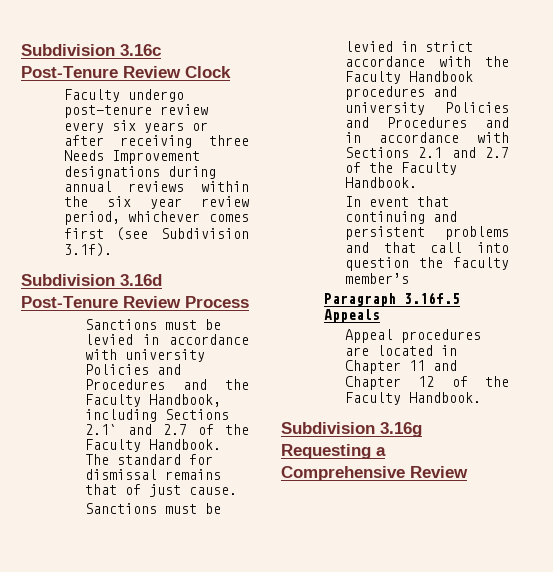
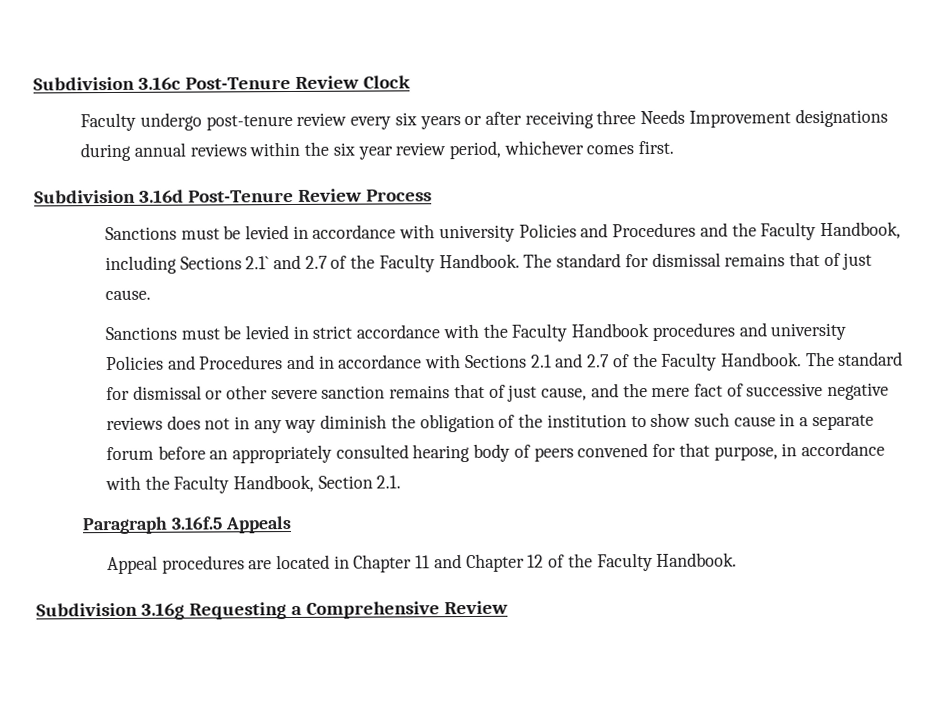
- Faculty undergo post-tenure review every six years or after receiving three Needs Improvement designations during annual reviews within the six year review period, whichever comes first (see Subdivision 3.1f).
+ Faculty undergo post-tenure review every six years or after receiving three Needs Improvement designations during annual reviews within the six year review period, whichever comes first.
- Sanctions must be levied in strict accordance with the Faculty Handbook procedures and university Policies and Procedures and in accordance with Sections 2.1 and 2.7 of the Faculty Handbook.
- In event that continuing and persistent problems and that call into question the faculty member’s
+ Sanctions must be levied in strict accordance with the Faculty Handbook procedures and university Policies and Procedures and in accordance with Sections 2.1 and 2.7 of the Faculty Handbook. The standard for dismissal or other severe sanction remains that of just cause, and the mere fact of successive negative reviews does not in any way diminish the obligation of the institution to show such cause in a separate forum before an appropriately consulted hearing body of peers convened for that purpose, in accordance with the Faculty Handbook, Section 2.1.

